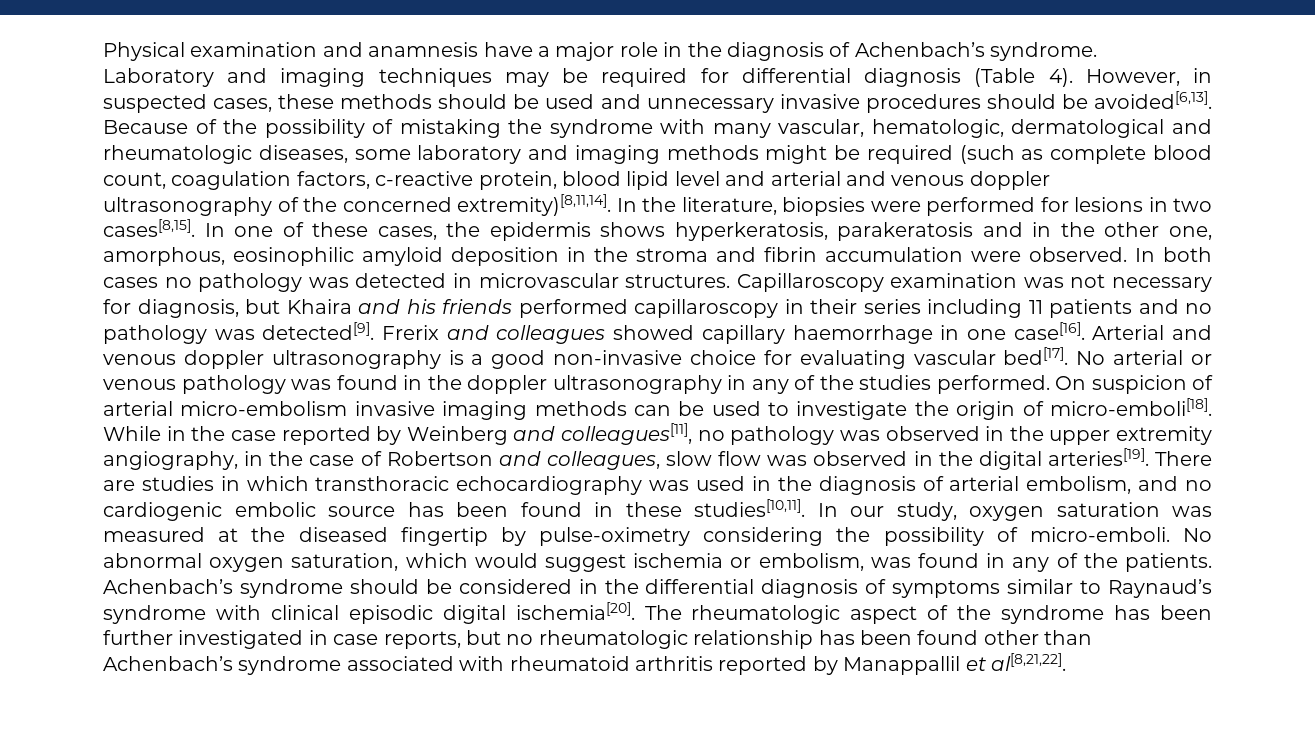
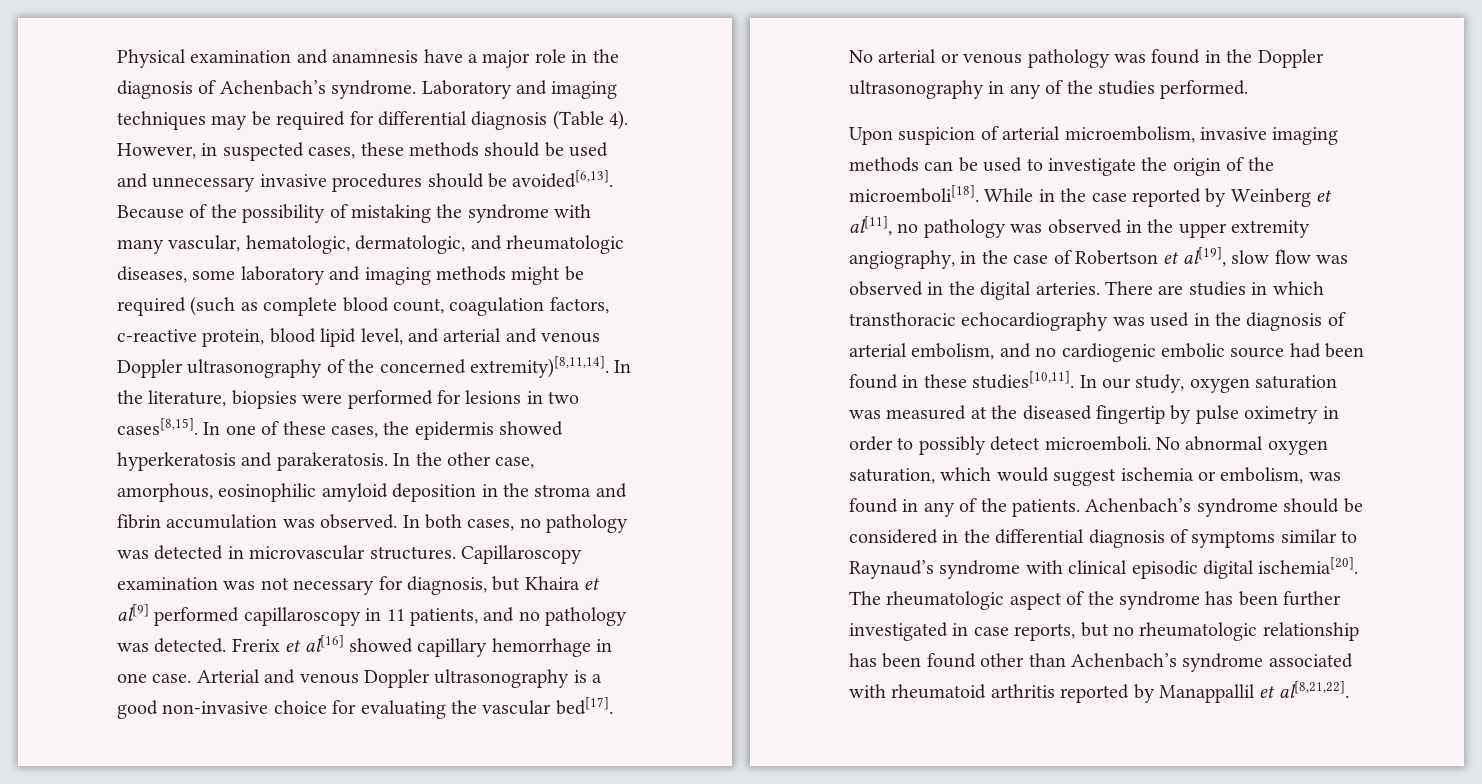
- Because of the possibility of mistaking the syndrome with many vascular, hematologic, dermatological and rheumatologic diseases, some laboratory and imaging methods might be required (such as complete blood count, coagulation factors, c-reactive protein, blood lipid level and arterial and venous doppler ultrasonography of the concerned extremity)[8,11,14].
+ Because of the possibility of mistaking the syndrome with many vascular, hematologic, dermatologic, and rheumatologic diseases, some laboratory and imaging methods might be required (such as complete blood count, coagulation factors, c-reactive protein, blood lipid level, and arterial and venous Doppler ultrasonography of the concerned extremity)[8,11,14].
- In one of these cases, the epidermis shows hyperkeratosis, parakeratosis and in the other one, amorphous, eosinophilic amyloid deposition in the stroma and fibrin accumulation were observed.
+ In one of these cases, the epidermis showed hyperkeratosis and parakeratosis. In the other case, amorphous, eosinophilic amyloid deposition in the stroma and fibrin accumulation was observed.
- In both cases no pathology was detected in microvascular structures.
+ In both cases, no pathology was detected in microvascular structures.
- Capillaroscopy examination was not necessary for diagnosis, but Khaira and his friends performed capillaroscopy in their series including 11 patients and no pathology was detected[9]. Frerix and colleagues showed capillary haemorrhage in one case[16].
+ Capillaroscopy examination was not necessary for diagnosis, but Khaira et al[9] performed capillaroscopy in 11 patients, and no pathology was detected. Frerix et al[16] showed capillary hemorrhage in one case.
- Arterial and venous doppler ultrasonography is a good non-invasive choice for evaluating vascular bed[17].
+ Arterial and venous Doppler ultrasonography is a good non-invasive choice for evaluating the vascular bed[17].
- No arterial or venous pathology was found in the doppler ultrasonography in any of the studies performed. On suspicion of arterial micro-embolism invasive imaging methods can be used to investigate the origin of micro-emboli[18].
+ No arterial or venous pathology was found in the Doppler ultrasonography in any of the studies performed.
+ Upon suspicion of arterial microembolism, invasive imaging methods can be used to investigate the origin of the microemboli[18].
- While in the case reported by Weinberg and colleagues[11], no pathology was observed in the upper extremity angiography, in the case of Robertson and colleagues, slow flow was observed in the digital arteries[19].
+ While in the case reported by Weinberg et al[11], no pathology was observed in the upper extremity angiography, in the case of Robertson et al[19], slow flow was observed in the digital arteries.
- There are studies in which transthoracic echocardiography was used in the diagnosis of arterial embolism, and no cardiogenic embolic source has been found in these studies[10,11].
+ There are studies in which transthoracic echocardiography was used in the diagnosis of arterial embolism, and no cardiogenic embolic source had been found in these studies[10,11].
- In our study, oxygen saturation was measured at the diseased fingertip by pulse-oximetry considering the possibility of micro-emboli.
+ In our study, oxygen saturation was measured at the diseased fingertip by pulse oximetry in order to possibly detect microemboli.

